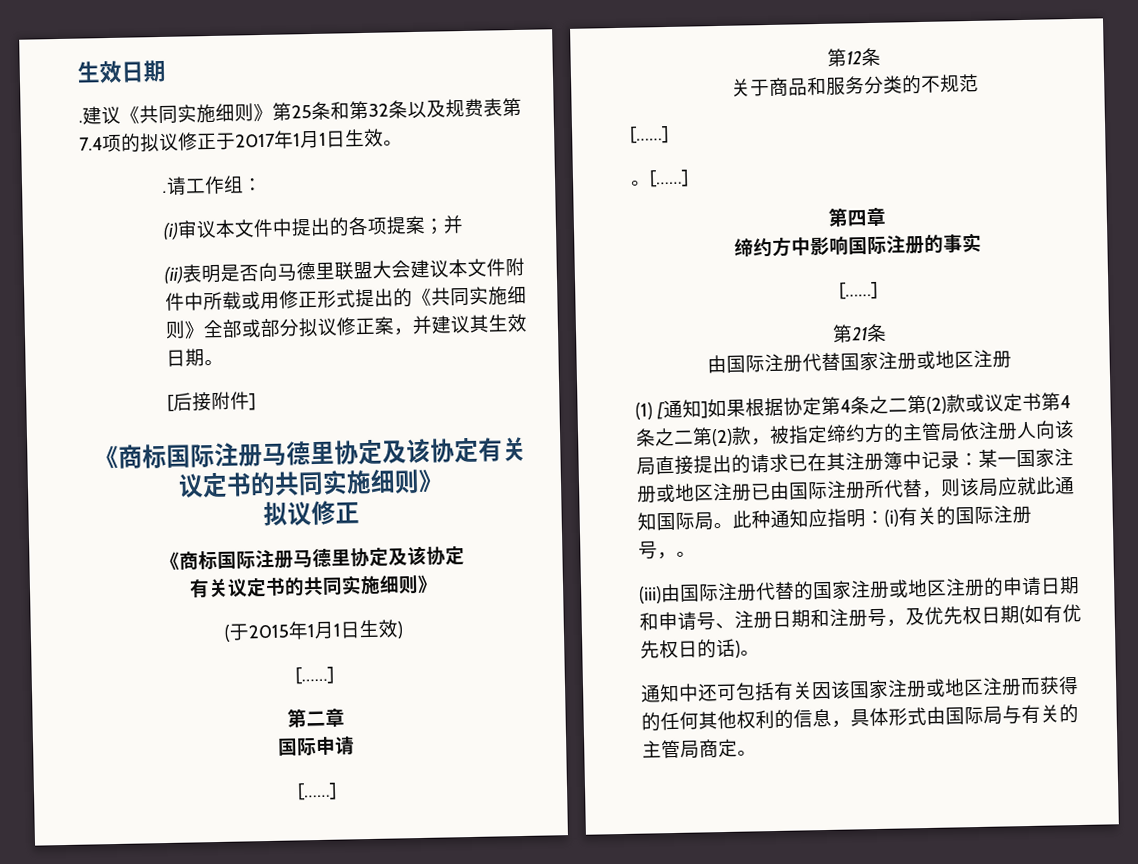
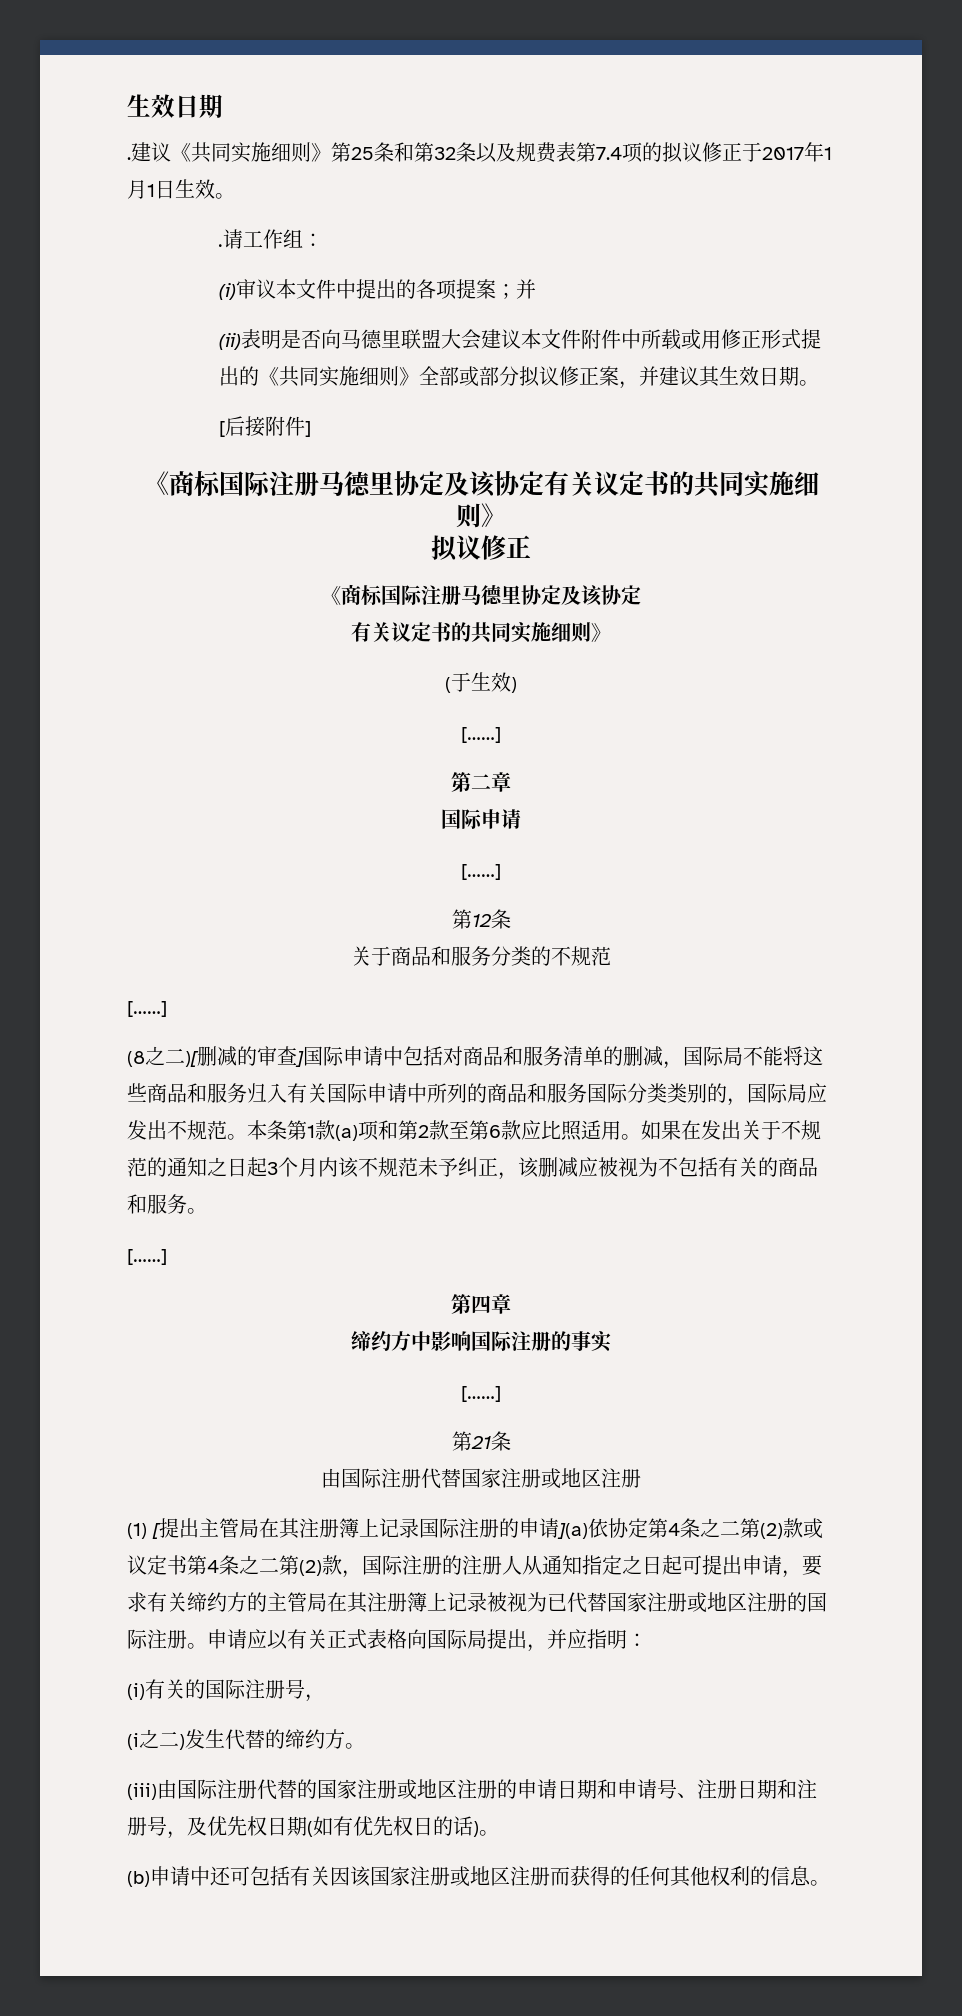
- (于2015年1月1日生效)
+ (于生效)
- 。[……]
+ (8之二)[删减的审查]国际申请中包括对商品和服务清单的删减，国际局不能将这些商品和服务归入有关国际申请中所列的商品和服务国际分类类别的，国际局应发出不规范。本条第1款(a)项和第2款至第6款应比照适用。如果在发出关于不规范的通知之日起3个月内该不规范未予纠正，该删减应被视为不包括有关的商品和服务。
+ [……]
- (1) [通知]如果根据协定第4条之二第(2)款或议定书第4条之二第(2)款，被指定缔约方的主管局依注册人向该局直接提出的请求已在其注册簿中记录：某一国家注册或地区注册已由国际注册所代替，则该局应就此通知国际局。此种通知应指明：(i)有关的国际注册号，。
+ (1) [提出主管局在其注册簿上记录国际注册的申请](a)依协定第4条之二第(2)款或议定书第4条之二第(2)款，国际注册的注册人从通知指定之日起可提出申请，要求有关缔约方的主管局在其注册簿上记录被视为已代替国家注册或地区注册的国际注册。申请应以有关正式表格向国际局提出，并应指明：
+ (i)有关的国际注册号，
+ (i之二)发生代替的缔约方。
- 通知中还可包括有关因该国家注册或地区注册而获得的任何其他权利的信息，具体形式由国际局与有关的主管局商定。
+ (b)申请中还可包括有关因该国家注册或地区注册而获得的任何其他权利的信息。

